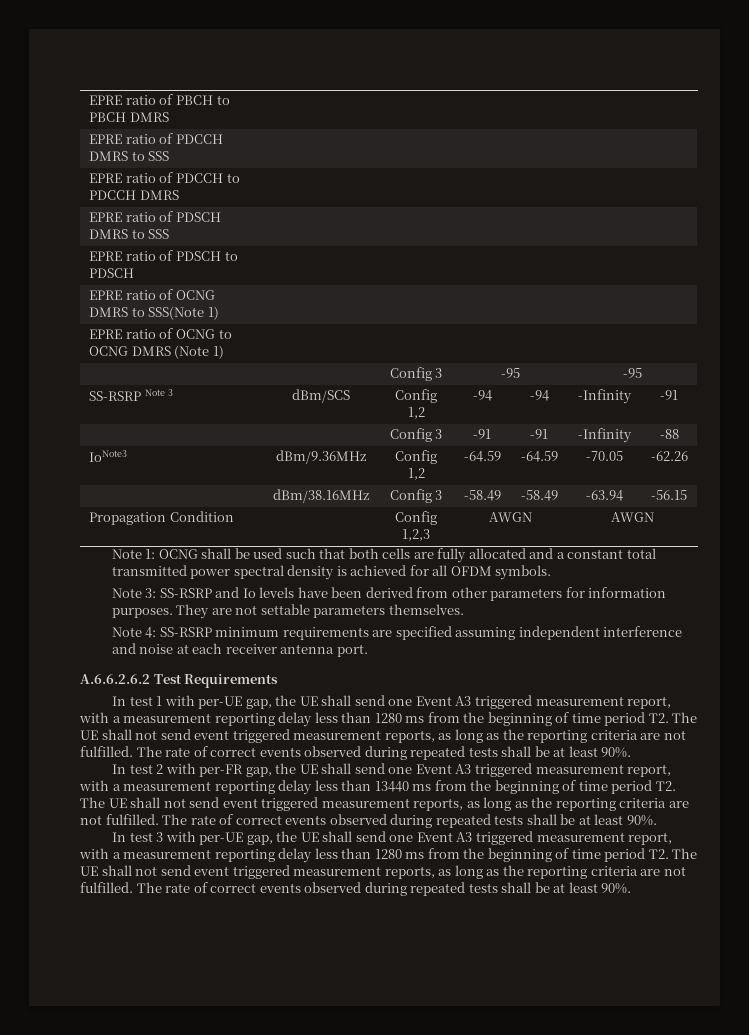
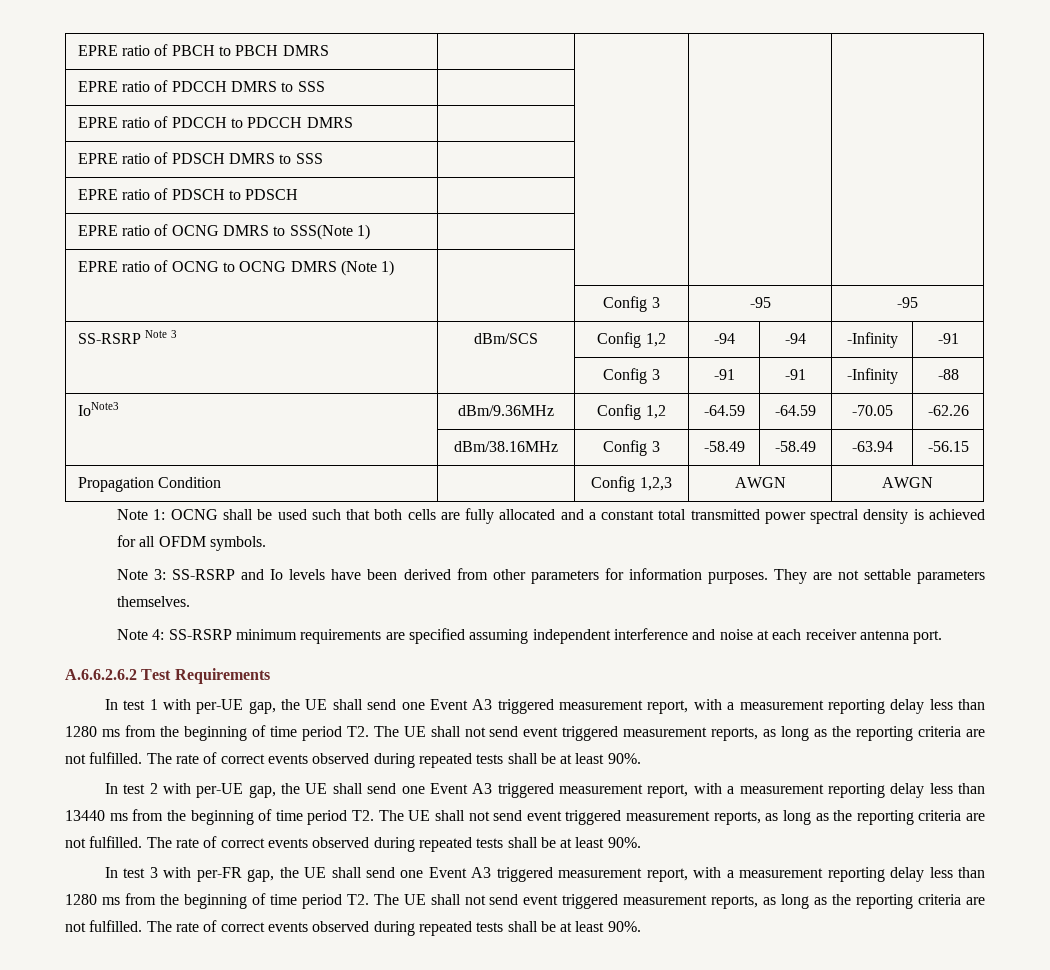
- In test 2 with per-FR gap, the UE shall send one Event A3 triggered measurement report, with a measurement reporting delay less than 13440 ms from the beginning of time period T2. The UE shall not send event triggered measurement reports, as long as the reporting criteria are not fulfilled.
+ In test 2 with per-UE gap, the UE shall send one Event A3 triggered measurement report, with a measurement reporting delay less than 13440 ms from the beginning of time period T2. The UE shall not send event triggered measurement reports, as long as the reporting criteria are not fulfilled.
- In test 3 with per-UE gap, the UE shall send one Event A3 triggered measurement report, with a measurement reporting delay less than 1280 ms from the beginning of time period T2. The UE shall not send event triggered measurement reports, as long as the reporting criteria are not fulfilled.
+ In test 3 with per-FR gap, the UE shall send one Event A3 triggered measurement report, with a measurement reporting delay less than 1280 ms from the beginning of time period T2. The UE shall not send event triggered measurement reports, as long as the reporting criteria are not fulfilled.

